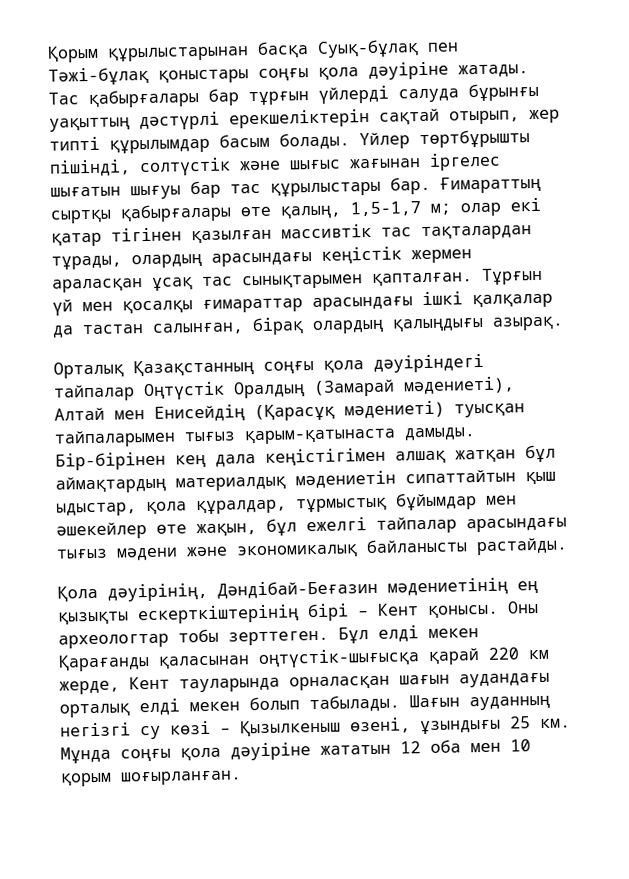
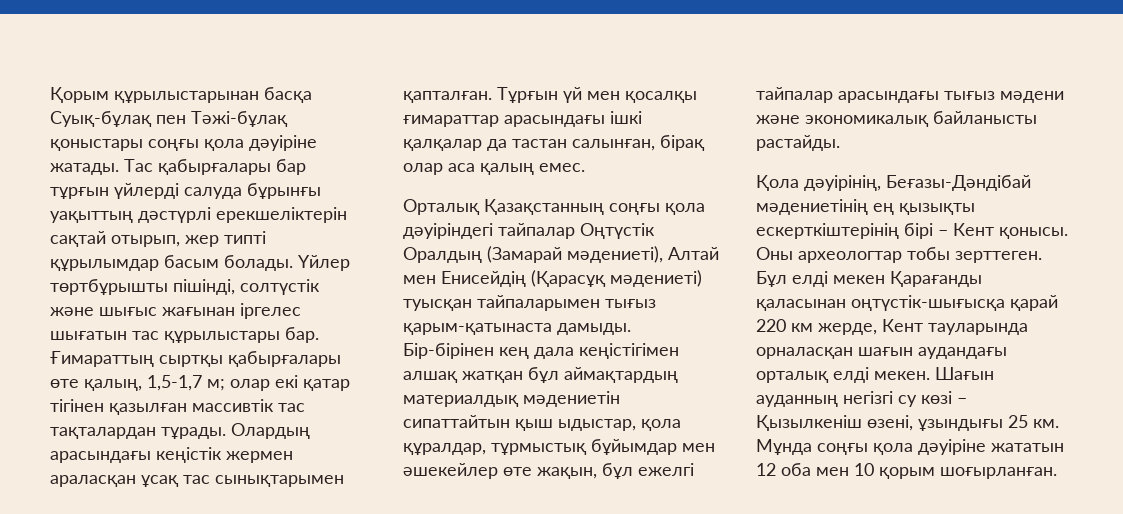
- Үйлер төртбұрышты пішінді, солтүстік және шығыс жағынан іргелес шығатын шығуы бар тас құрылыстары бар.
+ Үйлер төртбұрышты пішінді, солтүстік және шығыс жағынан іргелес шығатын тас құрылыстары бар.
- Ғимараттың сыртқы қабырғалары өте қалың, 1,5-1,7 м; олар екі қатар тігінен қазылған массивтік тас тақталардан тұрады, олардың арасындағы кеңістік жермен араласқан ұсақ тас сынықтарымен қапталған.
+ Ғимараттың сыртқы қабырғалары өте қалың, 1,5-1,7 м; олар екі қатар тігінен қазылған массивтік тас тақталардан тұрады. Олардың арасындағы кеңістік жермен араласқан ұсақ тас сынықтарымен қапталған.
- Тұрғын үй мен қосалқы ғимараттар арасындағы ішкі қалқалар да тастан салынған, бірақ олардың қалыңдығы азырақ.
+ Тұрғын үй мен қосалқы ғимараттар арасындағы ішкі қалқалар да тастан салынған, бірақ олар аса қалың емес.
- Қола дәуірінің, Дәндібай-Беғазин мәдениетінің ең қызықты ескерткіштерінің бірі – Кент қонысы.
+ Қола дәуірінің, Беғазы-Дәндібай мәдениетінің ең қызықты ескерткіштерінің бірі – Кент қонысы.
- Бұл елді мекен Қарағанды қаласынан оңтүстік-шығысқа қарай 220 км жерде, Кент тауларында орналасқан шағын аудандағы орталық елді мекен болып табылады.
+ Бұл елді мекен Қарағанды қаласынан оңтүстік-шығысқа қарай 220 км жерде, Кент тауларында орналасқан шағын аудандағы орталық елді мекен.
- Шағын ауданның негізгі су көзі – Қызылкеныш өзені, ұзындығы 25 км.
+ Шағын ауданның негізгі су көзі – Қызылкеніш өзені, ұзындығы 25 км.

